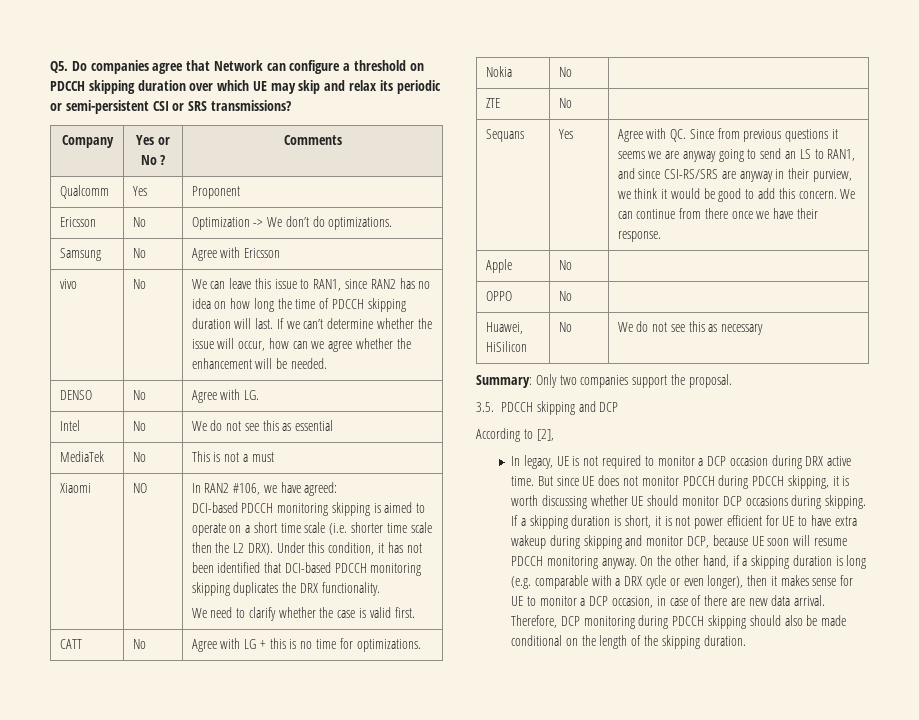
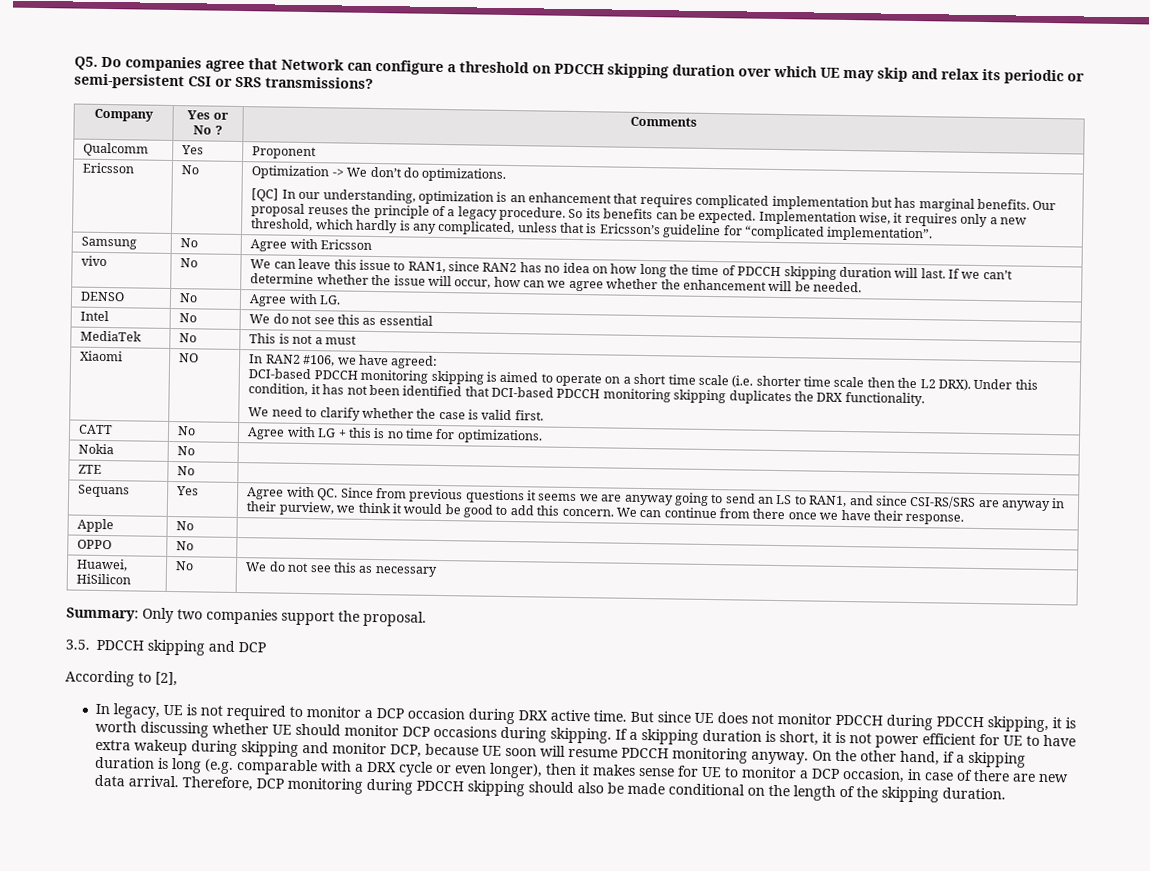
+ [QC] In our understanding, optimization is an enhancement that requires complicated implementation but has marginal benefits. Our proposal reuses the principle of a legacy procedure. So its benefits can be expected. Implementation wise, it requires only a new threshold, which hardly is any complicated, unless that is Ericsson’s guideline for “complicated implementation”.

